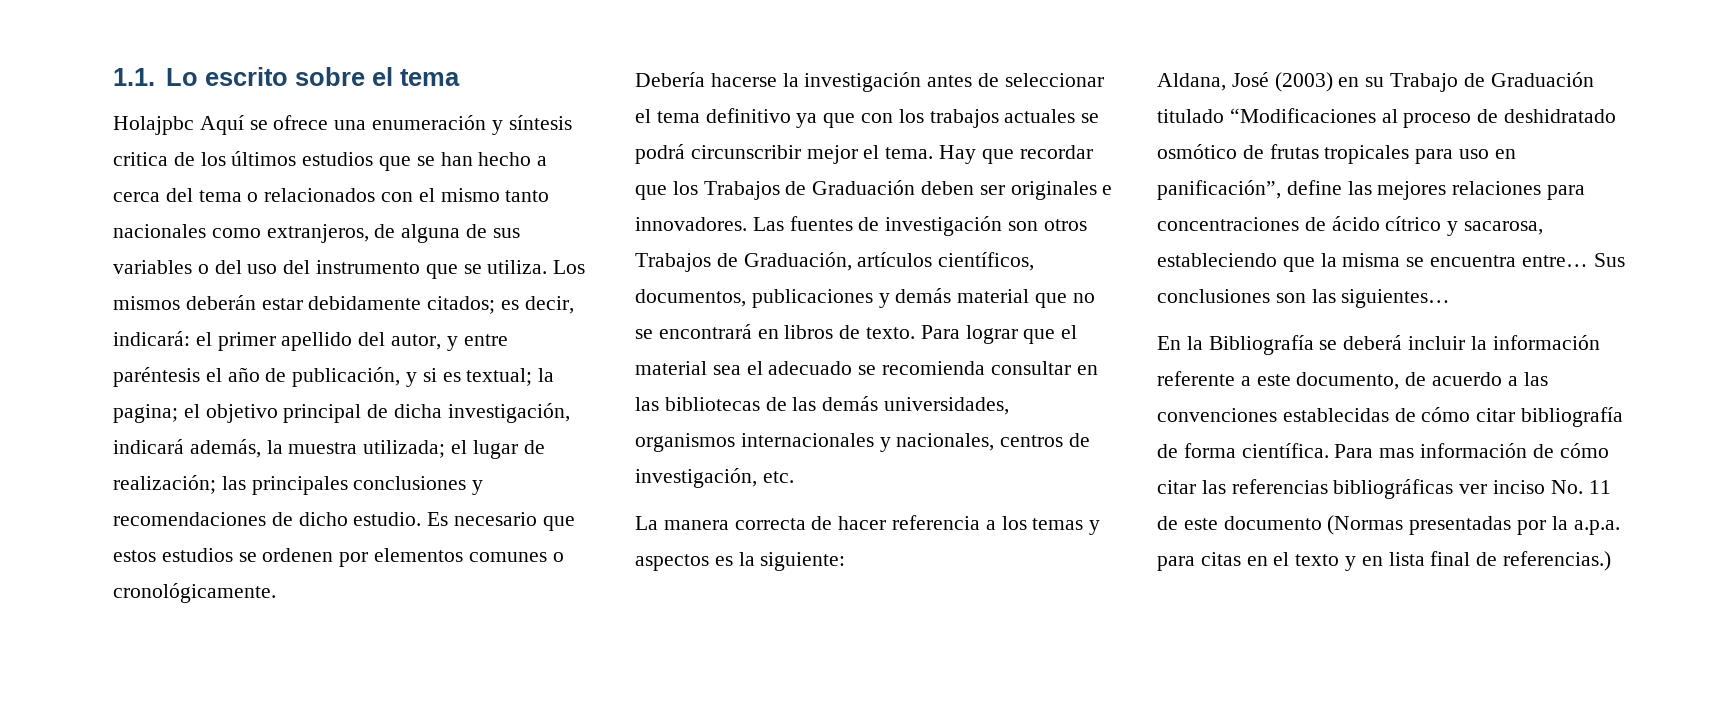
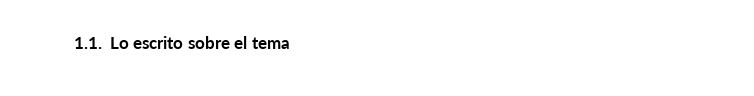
- Holajpbc Aquí se ofrece una enumeración y síntesis critica de los últimos estudios que se han hecho a cerca del tema o relacionados con el mismo tanto nacionales como extranjeros, de alguna de sus variables o del uso del instrumento que se utiliza. Los mismos deberán estar debidamente citados; es decir, indicará: el primer apellido del autor, y entre paréntesis el año de publicación, y si es textual; la pagina; el objetivo principal de dicha investigación, indicará además, la muestra utilizada; el lugar de realización; las principales conclusiones y recomendaciones de dicho estudio. Es necesario que estos estudios se ordenen por elementos comunes o cronológicamente.
- Debería hacerse la investigación antes de seleccionar el tema definitivo ya que con los trabajos actuales se podrá circunscribir mejor el tema. Hay que recordar que los Trabajos de Graduación deben ser originales e innovadores. Las fuentes de investigación son otros Trabajos de Graduación, artículos científicos, documentos, publicaciones y demás material que no se encontrará en libros de texto. Para lograr que el material sea el adecuado se recomienda consultar en las bibliotecas de las demás universidades, organismos internacionales y nacionales, centros de investigación, etc.
- La manera correcta de hacer referencia a los temas y aspectos es la siguiente:
- Aldana, José (2003) en su Trabajo de Graduación titulado “Modificaciones al proceso de deshidratado osmótico de frutas tropicales para uso en panificación”, define las mejores relaciones para concentraciones de ácido cítrico y sacarosa, estableciendo que la misma se encuentra entre… Sus conclusiones son las siguientes…
- En la Bibliografía se deberá incluir la información referente a este documento, de acuerdo a las convenciones establecidas de cómo citar bibliografía de forma científica. Para mas información de cómo citar las referencias bibliográficas ver inciso No. 11 de este documento (Normas presentadas por la a.p.a. para citas en el texto y en lista final de referencias.)

